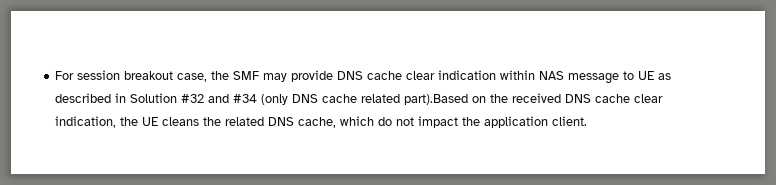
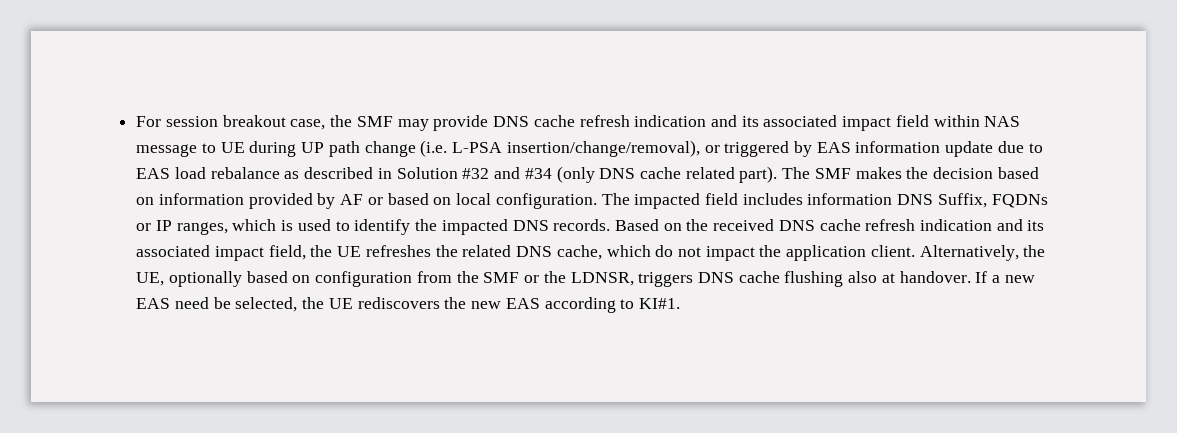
- For session breakout case, the SMF may provide DNS cache clear indication within NAS message to UE as described in Solution #32 and #34 (only DNS cache related part).Based on the received DNS cache clear indication, the UE cleans the related DNS cache, which do not impact the application client.
+ For session breakout case, the SMF may provide DNS cache refresh indication and its associated impact field within NAS message to UE during UP path change (i.e. L-PSA insertion/change/removal), or triggered by EAS information update due to EAS load rebalance as described in Solution #32 and #34 (only DNS cache related part). The SMF makes the decision based on information provided by AF or based on local configuration. The impacted field includes information DNS Suffix, FQDNs or IP ranges, which is used to identify the impacted DNS records. Based on the received DNS cache refresh indication and its associated impact field, the UE refreshes the related DNS cache, which do not impact the application client.
+ Alternatively, the UE, optionally based on configuration from the SMF or the LDNSR, triggers DNS cache flushing also at handover. If a new EAS need be selected, the UE rediscovers the new EAS according to KI#1.

